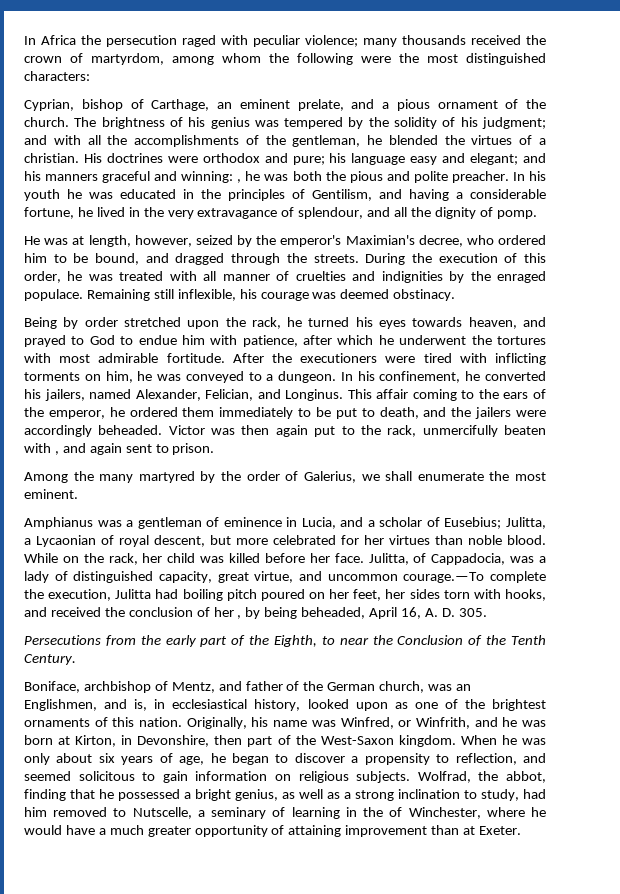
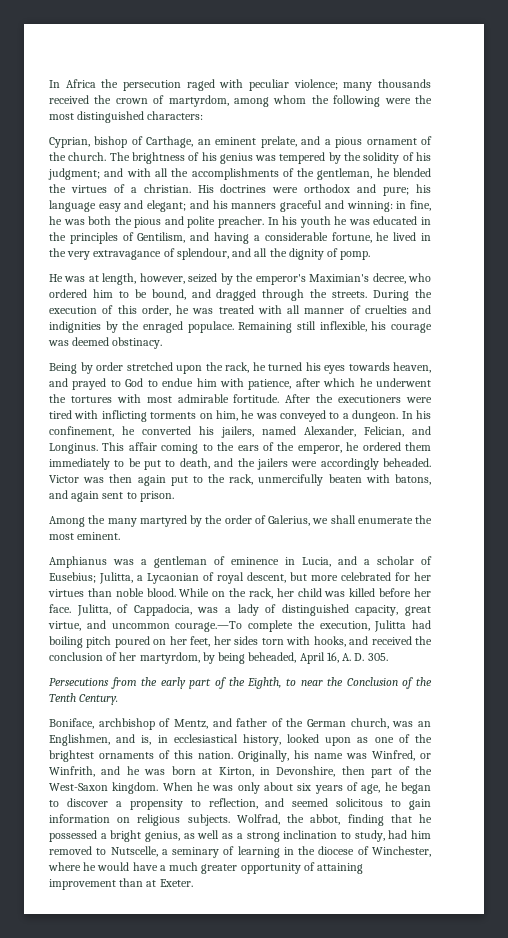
- His doctrines were orthodox and pure; his language easy and elegant; and his manners graceful and winning: , he was both the pious and polite preacher.
+ His doctrines were orthodox and pure; his language easy and elegant; and his manners graceful and winning: in fine, he was both the pious and polite preacher.
- Victor was then again put to the rack, unmercifully beaten with , and again sent to prison.
+ Victor was then again put to the rack, unmercifully beaten with batons, and again sent to prison.
- Julitta, of Cappadocia, was a lady of distinguished capacity, great virtue, and uncommon courage.—To complete the execution, Julitta had boiling pitch poured on her feet, her sides torn with hooks, and received the conclusion of her , by being beheaded, April 16, A. D. 305.
+ Julitta, of Cappadocia, was a lady of distinguished capacity, great virtue, and uncommon courage.—To complete the execution, Julitta had boiling pitch poured on her feet, her sides torn with hooks, and received the conclusion of her martyrdom, by being beheaded, April 16, A. D. 305.
- Wolfrad, the abbot, finding that he possessed a bright genius, as well as a strong inclination to study, had him removed to Nutscelle, a seminary of learning in the of Winchester, where he would have a much greater opportunity of attaining improvement than at Exeter.
+ Wolfrad, the abbot, finding that he possessed a bright genius, as well as a strong inclination to study, had him removed to Nutscelle, a seminary of learning in the diocese of Winchester, where he would have a much greater opportunity of attaining improvement than at Exeter.

